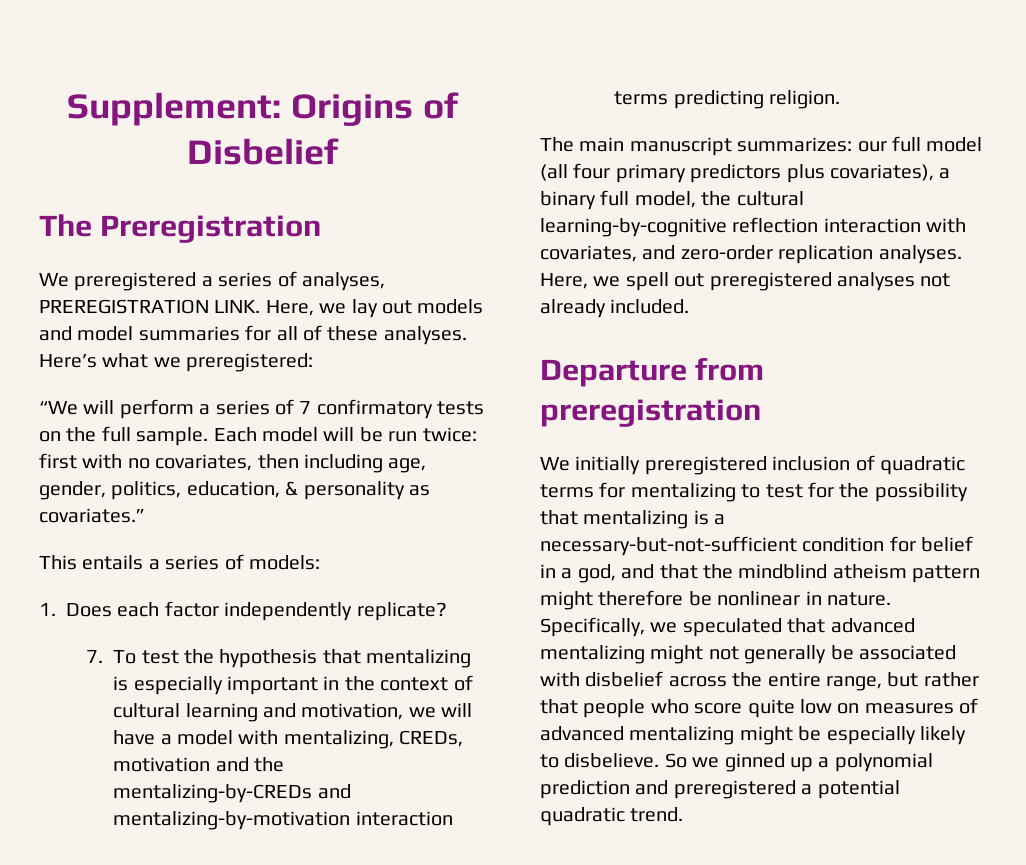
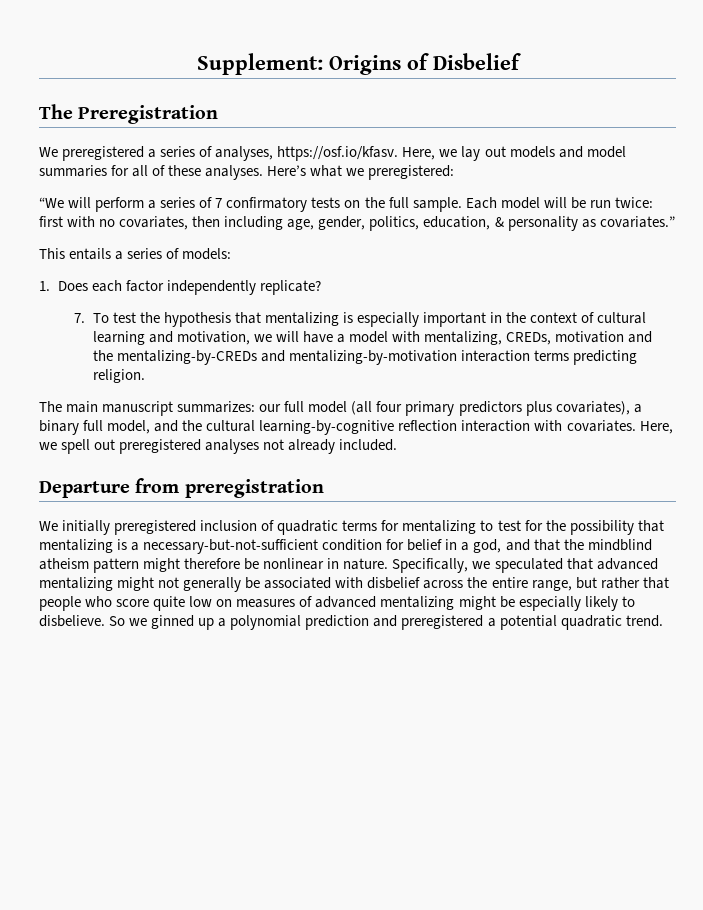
- We preregistered a series of analyses, PREREGISTRATION LINK. Here, we lay out models and model summaries for all of these analyses.
+ We preregistered a series of analyses, https://osf.io/kfasv. Here, we lay out models and model summaries for all of these analyses.
- The main manuscript summarizes: our full model (all four primary predictors plus covariates), a binary full model, the cultural learning-by-cognitive reflection interaction with covariates, and zero-order replication analyses.
+ The main manuscript summarizes: our full model (all four primary predictors plus covariates), a binary full model, and the cultural learning-by-cognitive reflection interaction with covariates.

